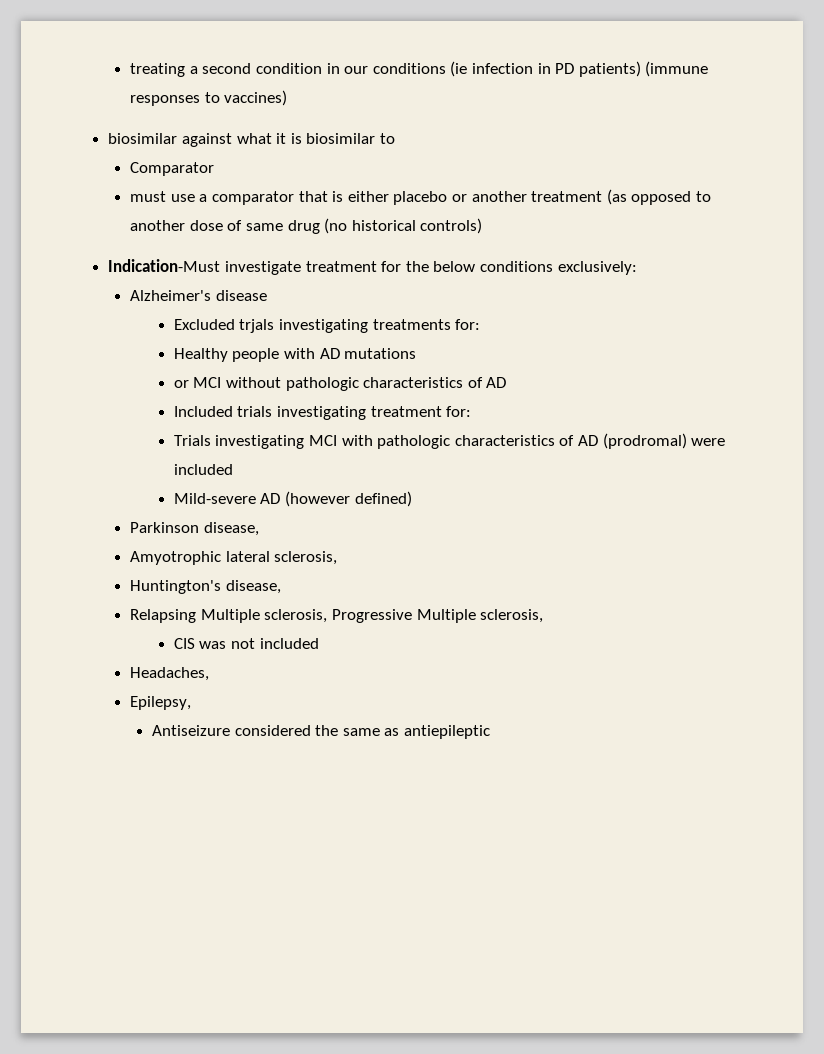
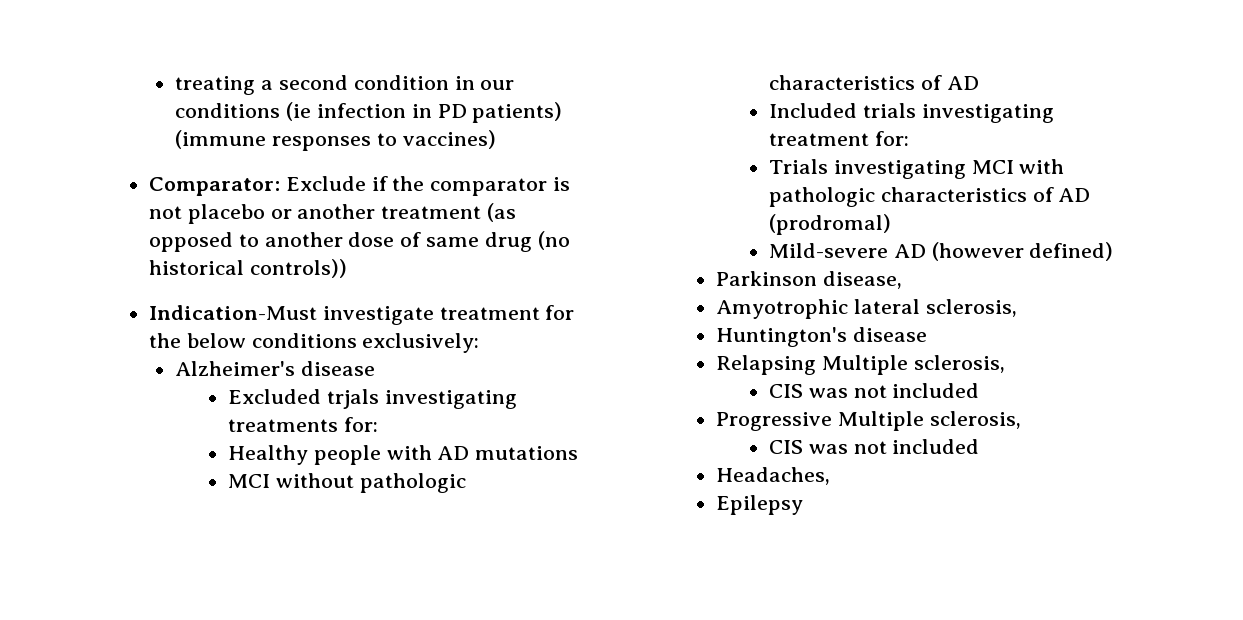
- biosimilar against what it is biosimilar to
- Comparator
- must use a comparator that is either placebo or another treatment (as opposed to another dose of same drug (no historical controls)
+ Comparator: Exclude if the comparator is not placebo or another treatment (as opposed to another dose of same drug (no historical controls))
- or MCI without pathologic characteristics of AD
+ MCI without pathologic characteristics of AD
- Trials investigating MCI with pathologic characteristics of AD (prodromal) were included
+ Trials investigating MCI with pathologic characteristics of AD (prodromal)
- Huntington's disease,
+ Huntington's disease
- Relapsing Multiple sclerosis, Progressive Multiple sclerosis,
+ Relapsing Multiple sclerosis,
+ CIS was not included
+ Progressive Multiple sclerosis,
- Epilepsy,
- Antiseizure considered the same as antiepileptic
+ Epilepsy

